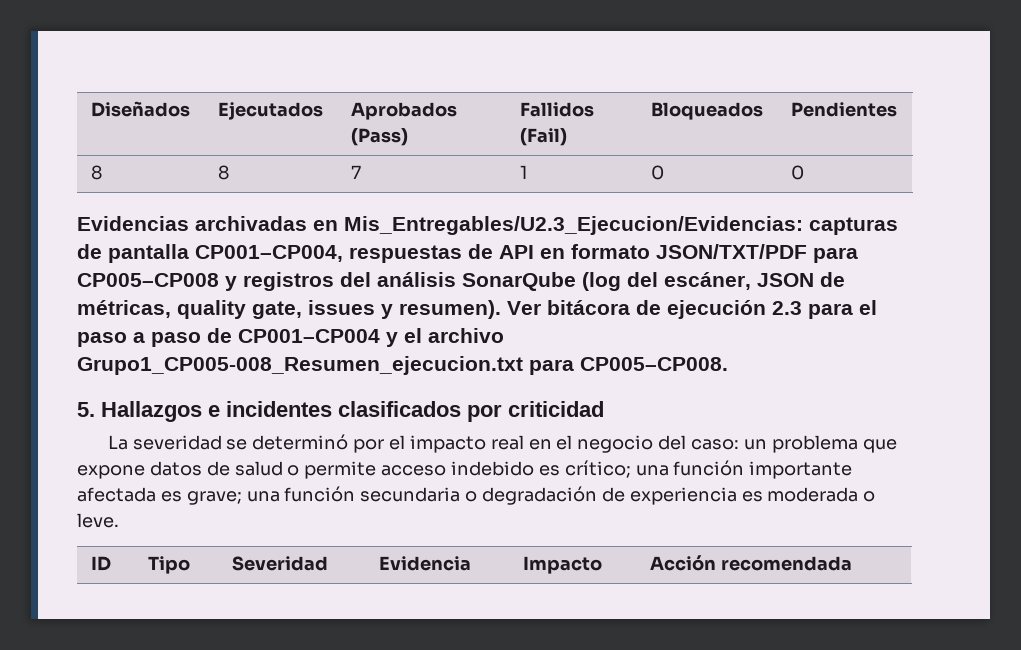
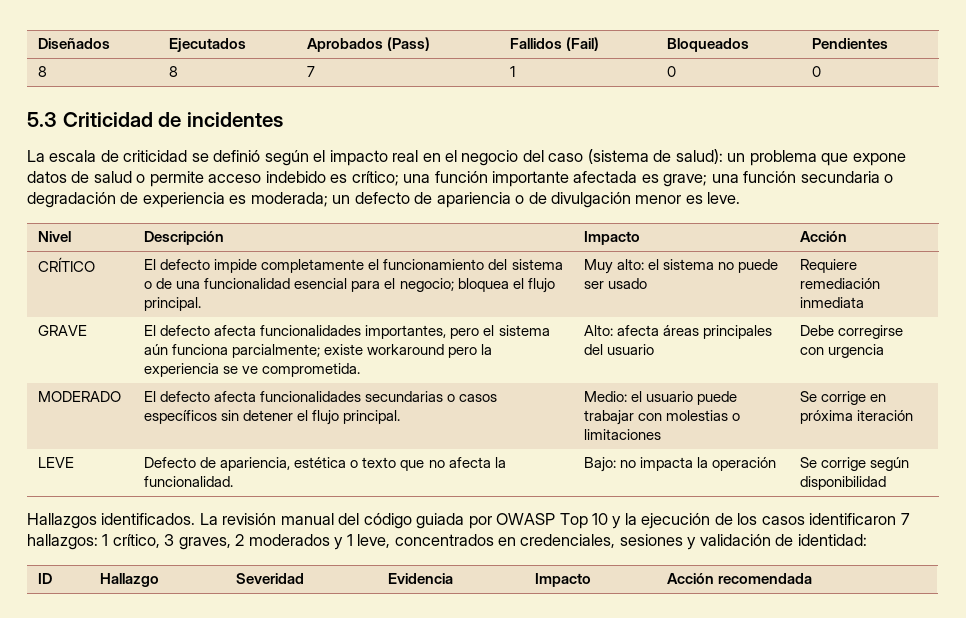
- Evidencias archivadas en Mis_Entregables/U2.3_Ejecucion/Evidencias: capturas de pantalla CP001–CP004, respuestas de API en formato JSON/TXT/PDF para CP005–CP008 y registros del análisis SonarQube (log del escáner, JSON de métricas, quality gate, issues y resumen). Ver bitácora de ejecución 2.3 para el paso a paso de CP001–CP004 y el archivo Grupo1_CP005-008_Resumen_ejecucion.txt para CP005–CP008.
- 5. Hallazgos e incidentes clasificados por criticidad
- La severidad se determinó por el impacto real en el negocio del caso: un problema que expone datos de salud o permite acceso indebido es crítico; una función importante afectada es grave; una función secundaria o degradación de experiencia es moderada o leve.
+ 5.3 Criticidad de incidentes
+ La escala de criticidad se definió según el impacto real en el negocio del caso (sistema de salud): un problema que expone datos de salud o permite acceso indebido es crítico; una función importante afectada es grave; una función secundaria o degradación de experiencia es moderada; un defecto de apariencia o de divulgación menor es leve.
+ Nivel | Descripción | Impacto | Acción
+ CRÍTICO | El defecto impide completamente el funcionamiento del sistema o de una funcionalidad esencial para el negocio; bloquea el flujo principal. | Muy alto: el sistema no puede ser usado | Requiere remediación inmediata
+ GRAVE | El defecto afecta funcionalidades importantes, pero el sistema aún funciona parcialmente; existe workaround pero la experiencia se ve comprometida. | Alto: afecta áreas principales del usuario | Debe corregirse con urgencia
+ MODERADO | El defecto afecta funcionalidades secundarias o casos específicos sin detener el flujo principal. | Medio: el usuario puede trabajar con molestias o limitaciones | Se corrige en próxima iteración
+ LEVE | Defecto de apariencia, estética o texto que no afecta la funcionalidad. | Bajo: no impacta la operación | Se corrige según disponibilidad
+ Hallazgos identificados. La revisión manual del código guiada por OWASP Top 10 y la ejecución de los casos identificaron 7 hallazgos: 1 crítico, 3 graves, 2 moderados y 1 leve, concentrados en credenciales, sesiones y validación de identidad:
- ID | Tipo | Severidad | Evidencia | Impacto | Acción recomendada
+ ID | Hallazgo | Severidad | Evidencia | Impacto | Acción recomendada

